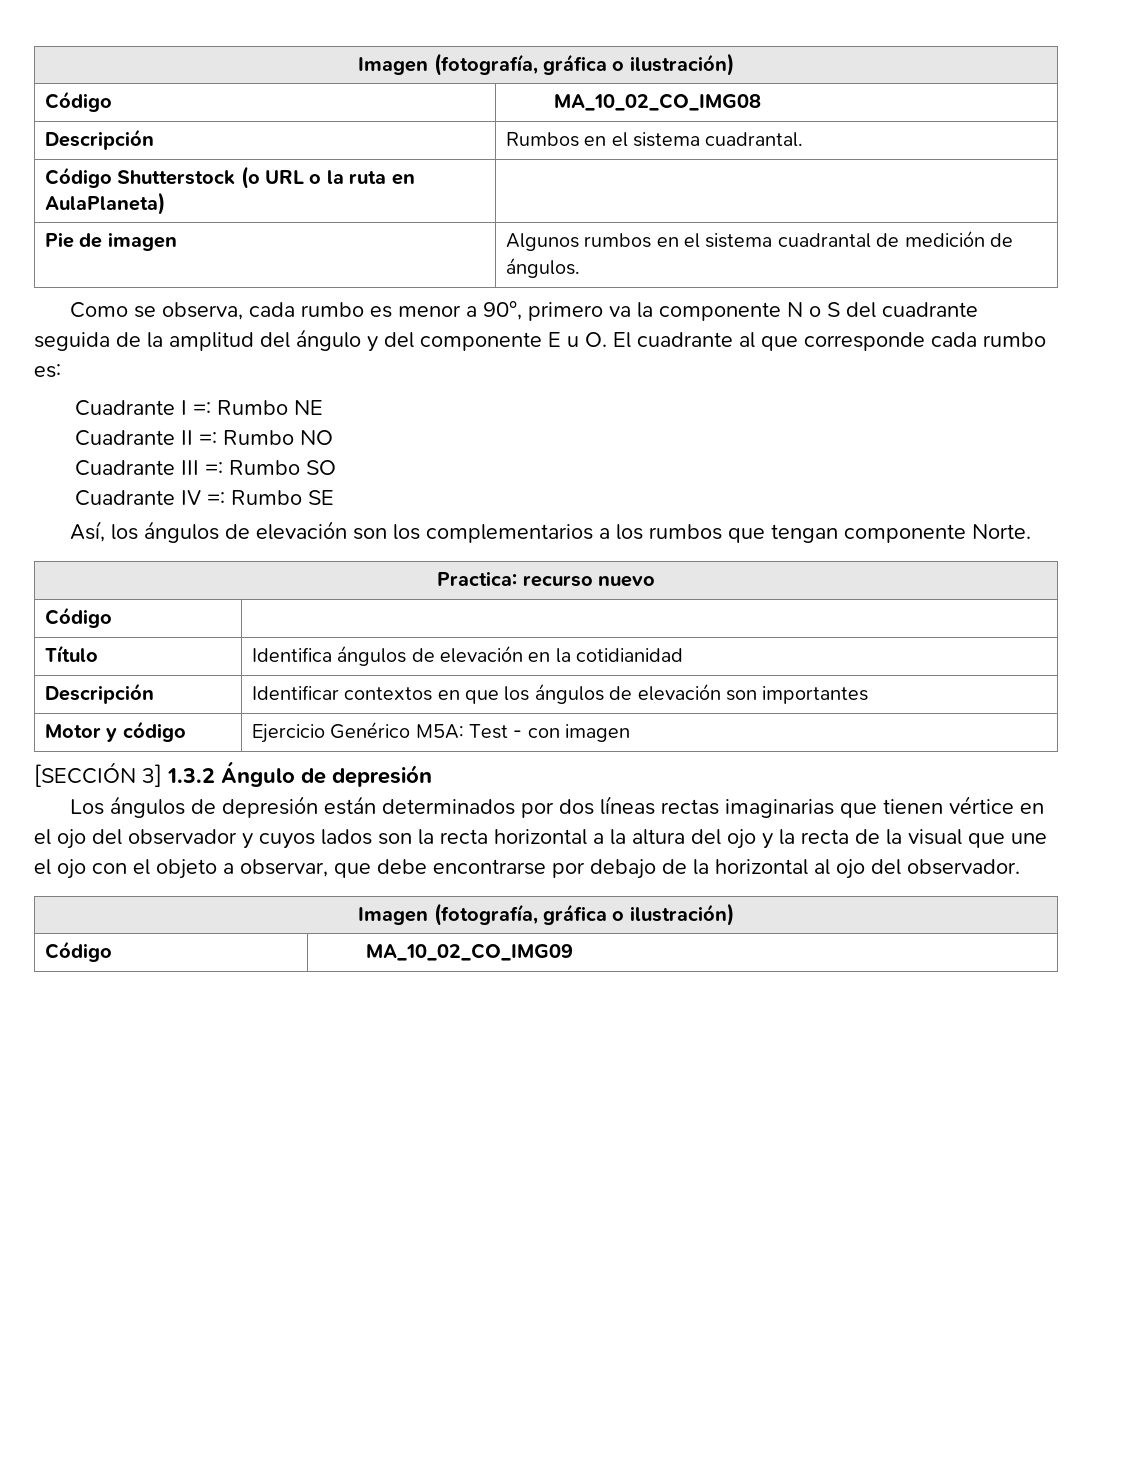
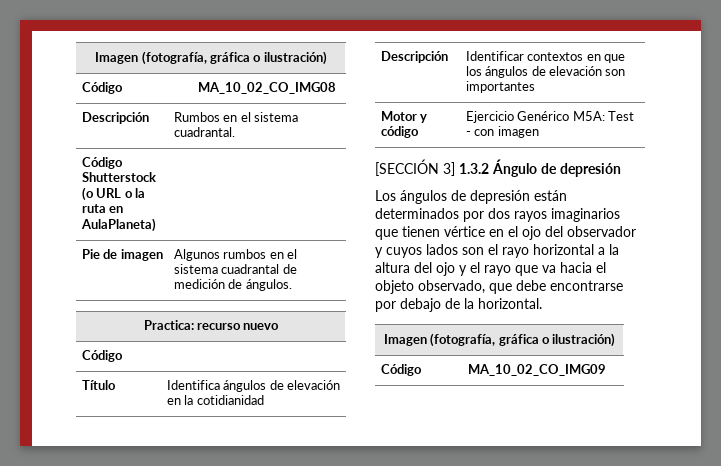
- Como se observa, cada rumbo es menor a 90°, primero va la componente N o S del cuadrante seguida de la amplitud del ángulo y del componente E u O. El cuadrante al que corresponde cada rumbo es:
- Cuadrante I =: Rumbo NE
- Cuadrante II =: Rumbo NO
- Cuadrante III =: Rumbo SO
- Cuadrante IV =: Rumbo SE
- Así, los ángulos de elevación son los complementarios a los rumbos que tengan componente Norte.
- Los ángulos de depresión están determinados por dos líneas rectas imaginarias que tienen vértice en el ojo del observador y cuyos lados son la recta horizontal a la altura del ojo y la recta de la visual que une el ojo con el objeto a observar, que debe encontrarse por debajo de la horizontal al ojo del observador.
+ Los ángulos de depresión están determinados por dos rayos imaginarios que tienen vértice en el ojo del observador y cuyos lados son el rayo horizontal a la altura del ojo y el rayo que va hacia el objeto observado, que debe encontrarse por debajo de la horizontal.

